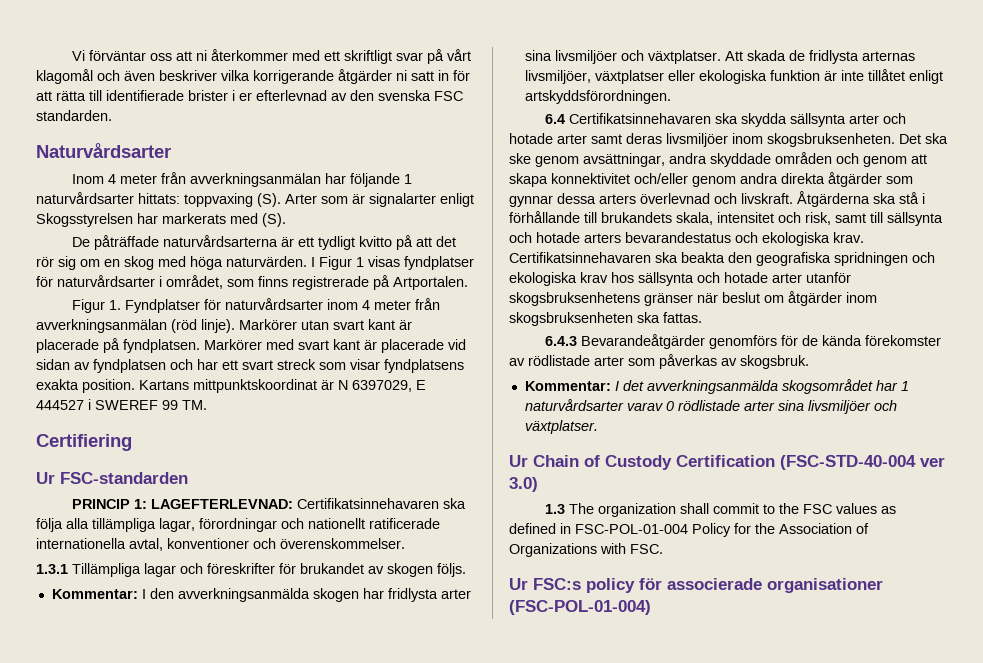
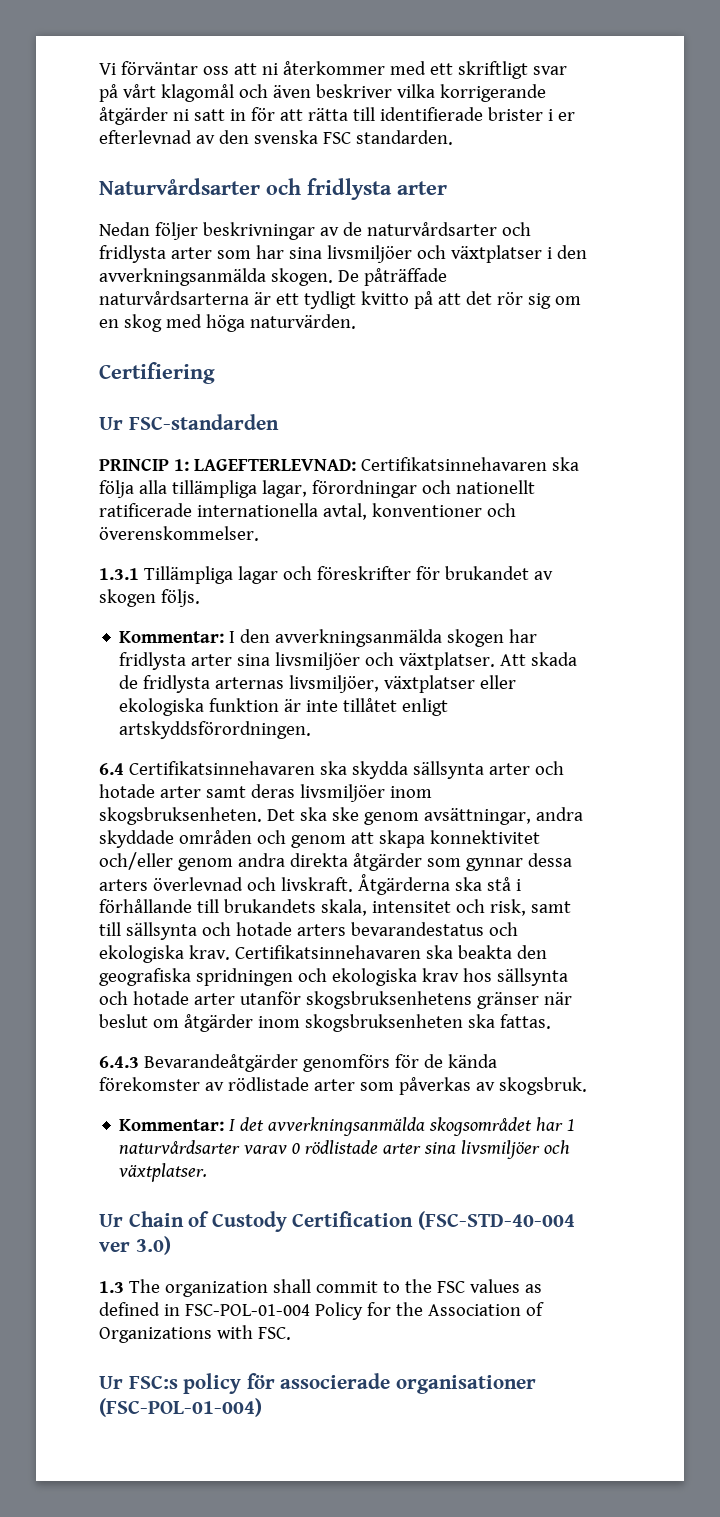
- Naturvårdsarter
- Inom 4 meter från avverkningsanmälan har följande 1 naturvårdsarter hittats: toppvaxing (S). Arter som är signalarter enligt Skogsstyrelsen har markerats med (S).
- De påträffade naturvårdsarterna är ett tydligt kvitto på att det rör sig om en skog med höga naturvärden. I Figur 1 visas fyndplatser för naturvårdsarter i området, som finns registrerade på Artportalen.
- Figur 1. Fyndplatser för naturvårdsarter inom 4 meter från avverkningsanmälan (röd linje). Markörer utan svart kant är placerade på fyndplatsen. Markörer med svart kant är placerade vid sidan av fyndplatsen och har ett svart streck som visar fyndplatsens exakta position. Kartans mittpunktskoordinat är N 6397029, E 444527 i SWEREF 99 TM.
+ Naturvårdsarter och fridlysta arter
+ Nedan följer beskrivningar av de naturvårdsarter och fridlysta arter som har sina livsmiljöer och växtplatser i den avverkningsanmälda skogen. De påträffade naturvårdsarterna är ett tydligt kvitto på att det rör sig om en skog med höga naturvärden.

